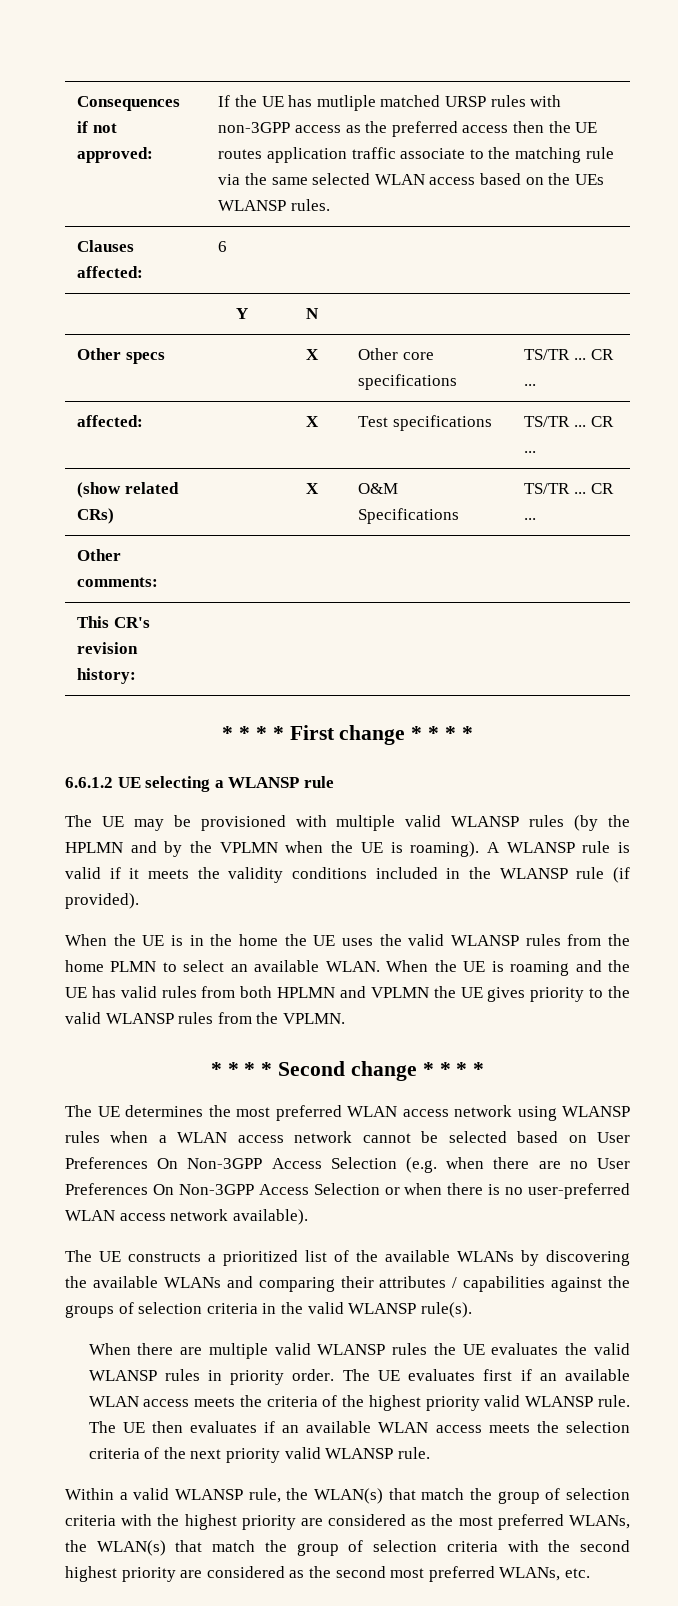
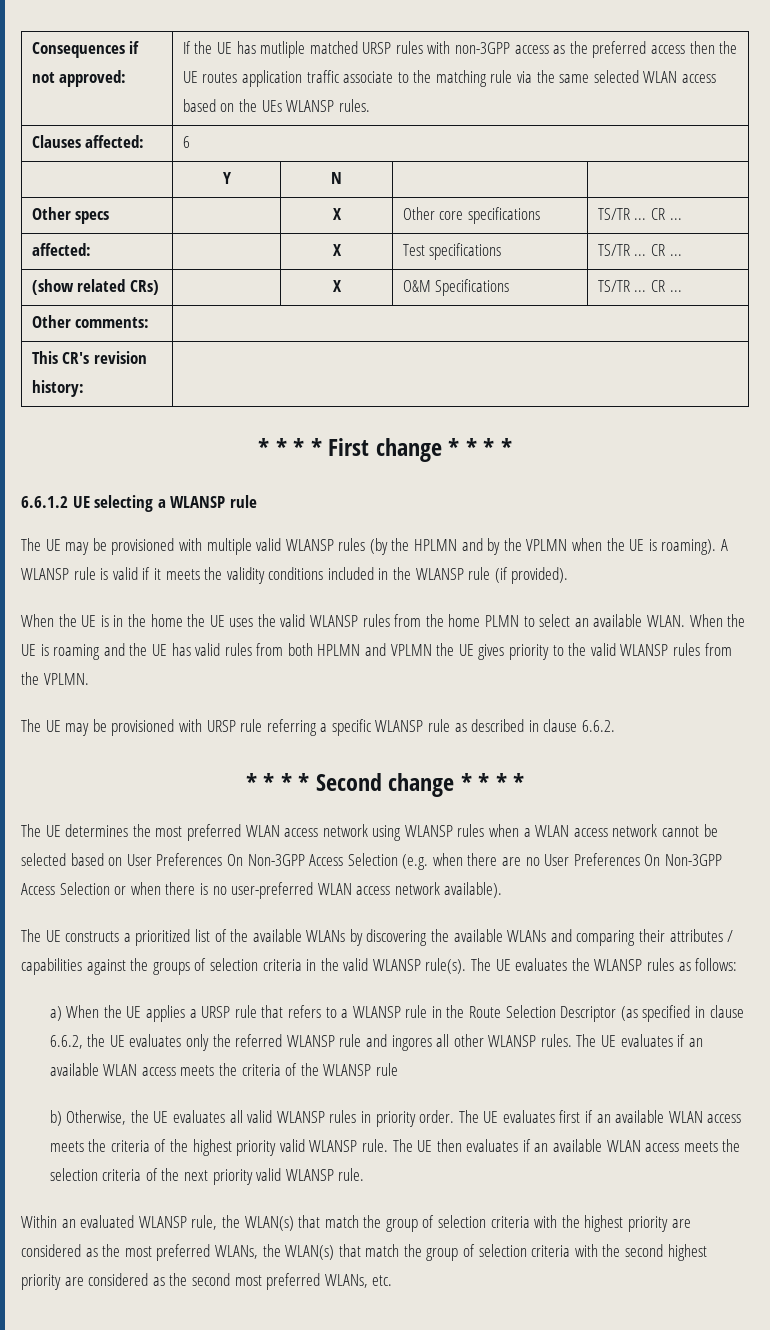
+ The UE may be provisioned with URSP rule referring a specific WLANSP rule as described in clause 6.6.2.
- The UE constructs a prioritized list of the available WLANs by discovering the available WLANs and comparing their attributes / capabilities against the groups of selection criteria in the valid WLANSP rule(s).
- When there are multiple valid WLANSP rules the UE evaluates the valid WLANSP rules in priority order.
+ The UE constructs a prioritized list of the available WLANs by discovering the available WLANs and comparing their attributes / capabilities against the groups of selection criteria in the valid WLANSP rule(s). The UE evaluates the WLANSP rules as follows:
+ a) When the UE applies a URSP rule that refers to a WLANSP rule in the Route Selection Descriptor (as specified in clause 6.6.2, the UE evaluates only the referred WLANSP rule and ingores all other WLANSP rules. The UE evaluates if an available WLAN access meets the criteria of the WLANSP rule
+ b) Otherwise, the UE evaluates all valid WLANSP rules in priority order.
- Within a valid WLANSP rule, the WLAN(s) that match the group of selection criteria with the highest priority are considered as the most preferred WLANs, the WLAN(s) that match the group of selection criteria with the second highest priority are considered as the second most preferred WLANs, etc.
+ Within an evaluated WLANSP rule, the WLAN(s) that match the group of selection criteria with the highest priority are considered as the most preferred WLANs, the WLAN(s) that match the group of selection criteria with the second highest priority are considered as the second most preferred WLANs, etc.

